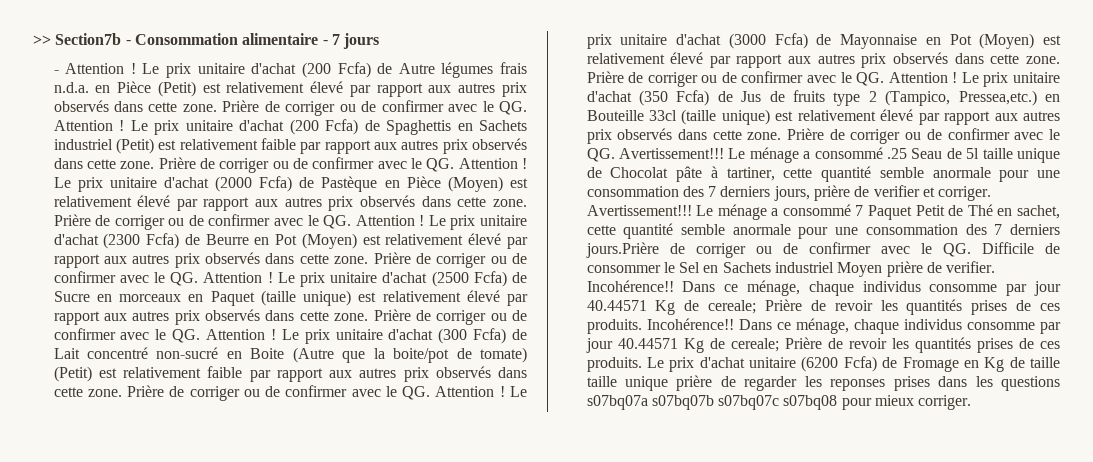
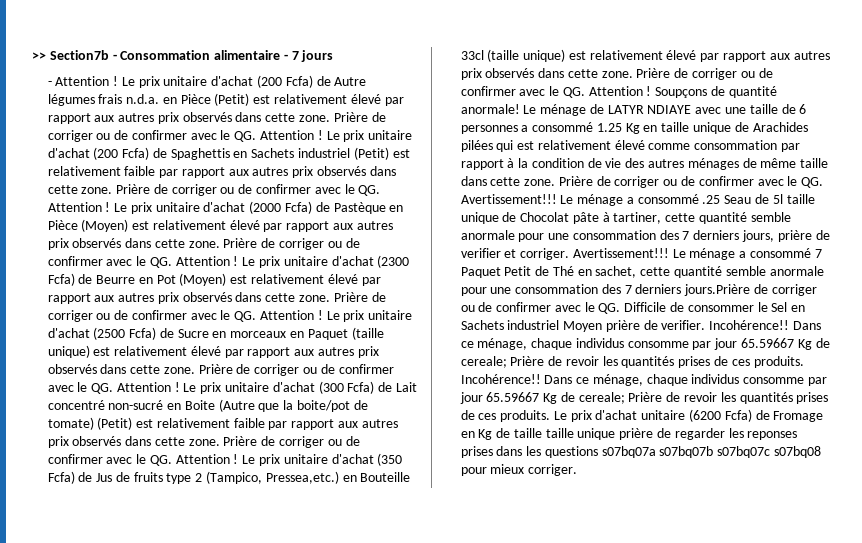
- Le prix unitaire d'achat (3000 Fcfa) de Mayonnaise en Pot (Moyen) est relativement élevé par rapport aux autres prix observés dans cette zone. Prière de corriger ou de confirmer avec le QG. Attention ! Le prix unitaire d'achat (350 Fcfa) de Jus de fruits type 2 (Tampico, Pressea,etc.) en Bouteille 33cl (taille unique) est relativement élevé par rapport aux autres prix observés dans cette zone.
+ Le prix unitaire d'achat (350 Fcfa) de Jus de fruits type 2 (Tampico, Pressea,etc.) en Bouteille 33cl (taille unique) est relativement élevé par rapport aux autres prix observés dans cette zone.
- Prière de corriger ou de confirmer avec le QG. Avertissement!!!
+ Prière de corriger ou de confirmer avec le QG. Attention ! Soupçons de quantité anormale! Le ménage de LATYR NDIAYE avec une taille de 6 personnes a consommé 1.25 Kg en taille unique de Arachides pilées qui est relativement élevé comme consommation par rapport à la condition de vie des autres ménages de même taille dans cette zone. Prière de corriger ou de confirmer avec le QG. Avertissement!!!
- Le ménage a consommé 7 Paquet Petit de Thé en sachet, cette quantité semble anormale pour une consommation des 7 derniers jours.Prière de corriger ou de confirmer avec le QG. Difficile de consommer le Sel en Sachets industriel Moyen prière de verifier. Incohérence!! Dans ce ménage, chaque individus consomme par jour 40.44571 Kg de cereale; Prière de revoir les quantités prises de ces produits. Incohérence!! Dans ce ménage, chaque individus consomme par jour 40.44571 Kg de cereale; Prière de revoir les quantités prises de ces produits.
+ Le ménage a consommé 7 Paquet Petit de Thé en sachet, cette quantité semble anormale pour une consommation des 7 derniers jours.Prière de corriger ou de confirmer avec le QG. Difficile de consommer le Sel en Sachets industriel Moyen prière de verifier. Incohérence!! Dans ce ménage, chaque individus consomme par jour 65.59667 Kg de cereale; Prière de revoir les quantités prises de ces produits. Incohérence!! Dans ce ménage, chaque individus consomme par jour 65.59667 Kg de cereale; Prière de revoir les quantités prises de ces produits.

